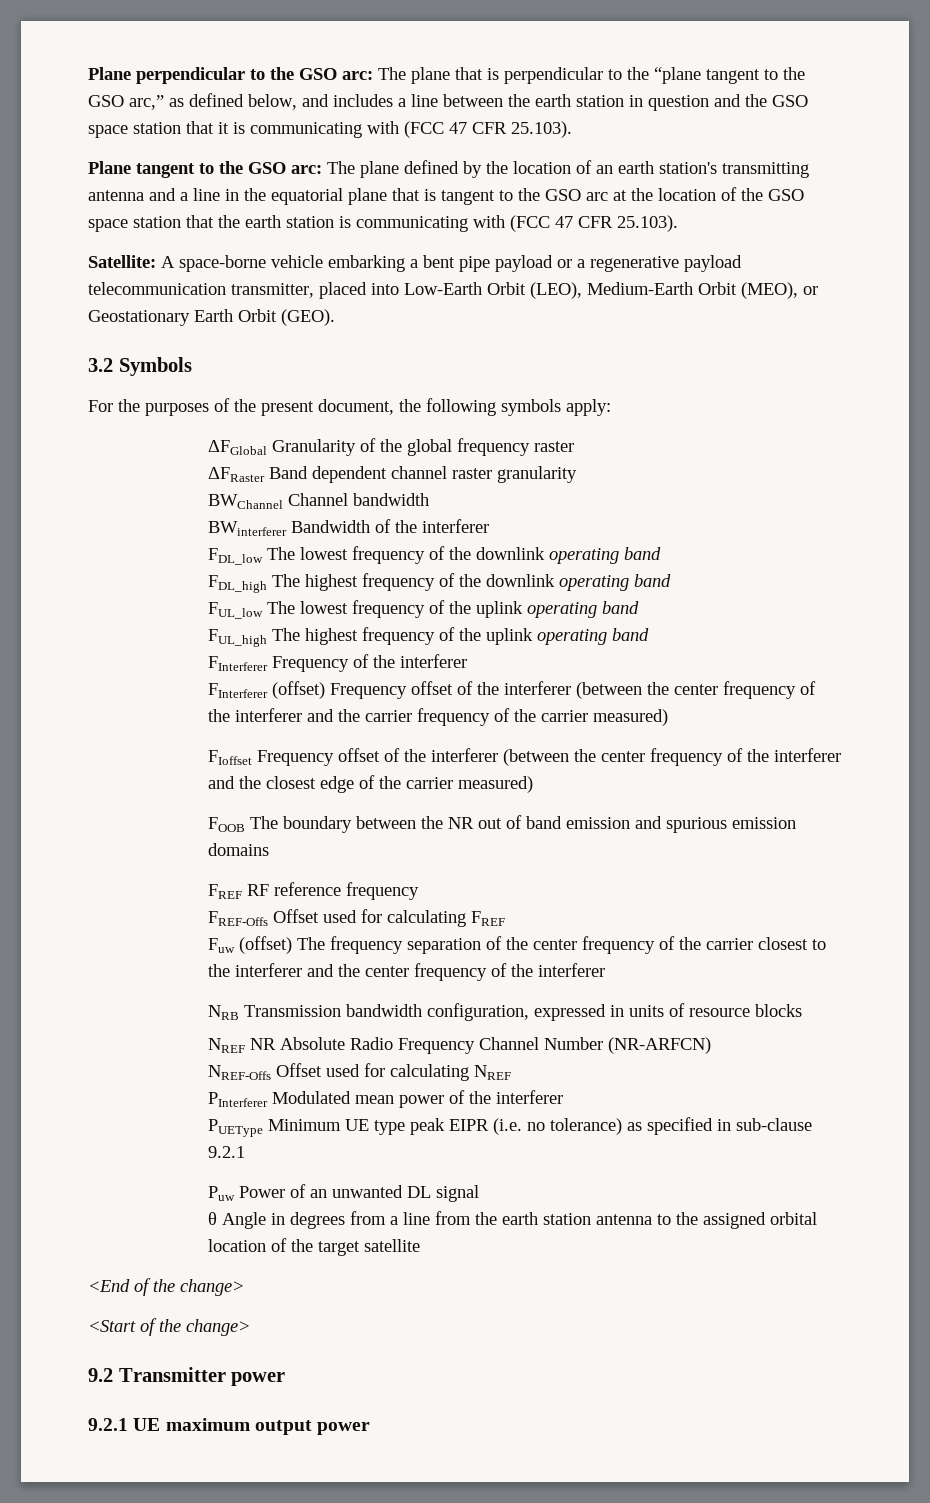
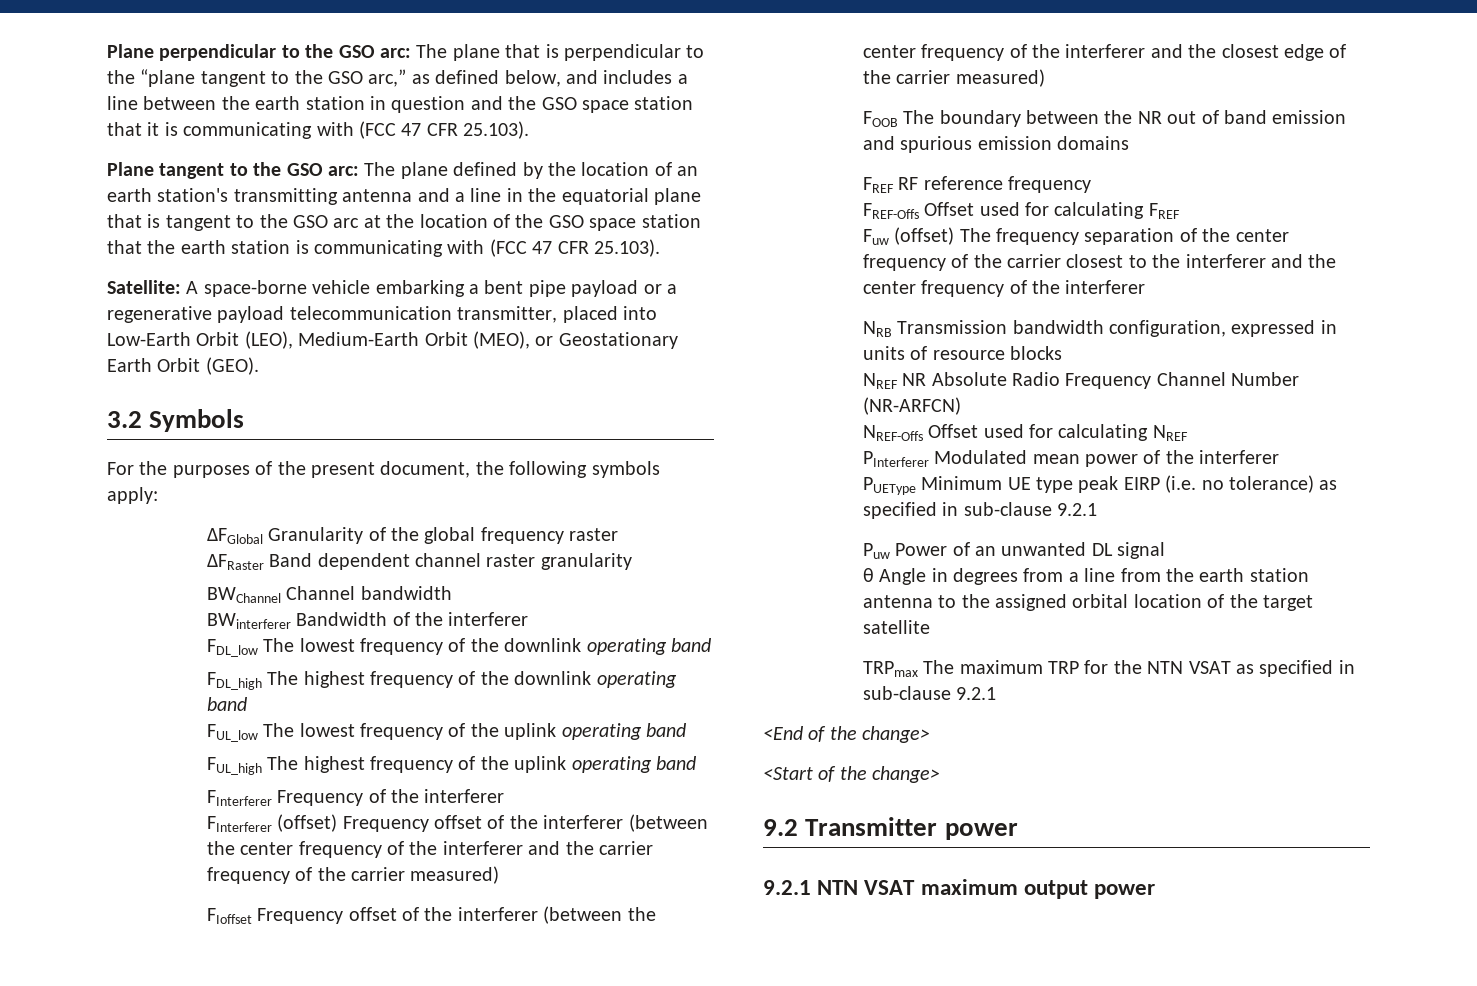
- PUEType Minimum UE type peak EIPR (i.e. no tolerance) as specified in sub-clause 9.2.1
+ PUEType Minimum UE type peak EIRP (i.e. no tolerance) as specified in sub-clause 9.2.1
+ TRPmax The maximum TRP for the NTN VSAT as specified in sub-clause 9.2.1
- 9.2.1 UE maximum output power
+ 9.2.1 NTN VSAT maximum output power

